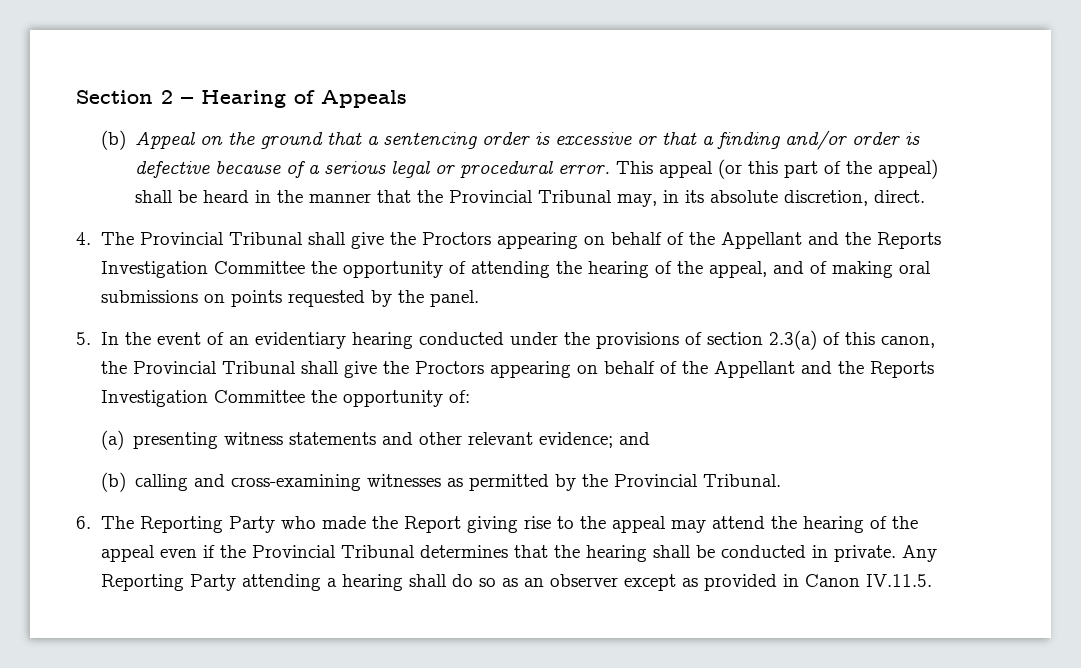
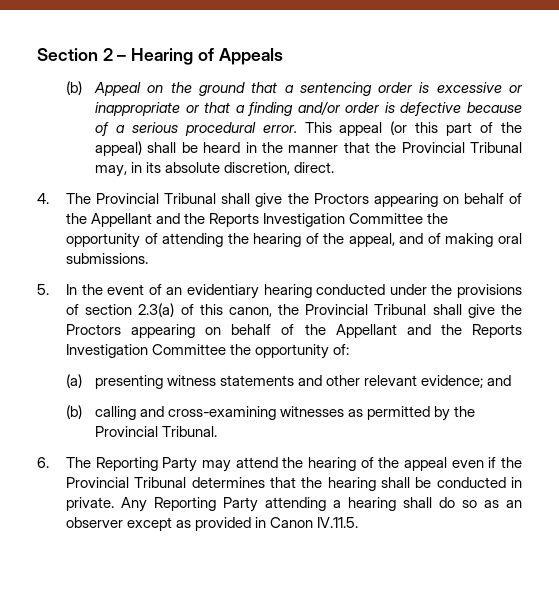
- (b) Appeal on the ground that a sentencing order is excessive or that a finding and/or order is defective because of a serious legal or procedural error.
+ (b) Appeal on the ground that a sentencing order is excessive or inappropriate or that a finding and/or order is defective because of a serious procedural error.
- 4. The Provincial Tribunal shall give the Proctors appearing on behalf of the Appellant and the Reports Investigation Committee the opportunity of attending the hearing of the appeal, and of making oral submissions on points requested by the panel.
+ 4. The Provincial Tribunal shall give the Proctors appearing on behalf of the Appellant and the Reports Investigation Committee the opportunity of attending the hearing of the appeal, and of making oral submissions.
- 6. The Reporting Party who made the Report giving rise to the appeal may attend the hearing of the appeal even if the Provincial Tribunal determines that the hearing shall be conducted in private.
+ 6. The Reporting Party may attend the hearing of the appeal even if the Provincial Tribunal determines that the hearing shall be conducted in private.

